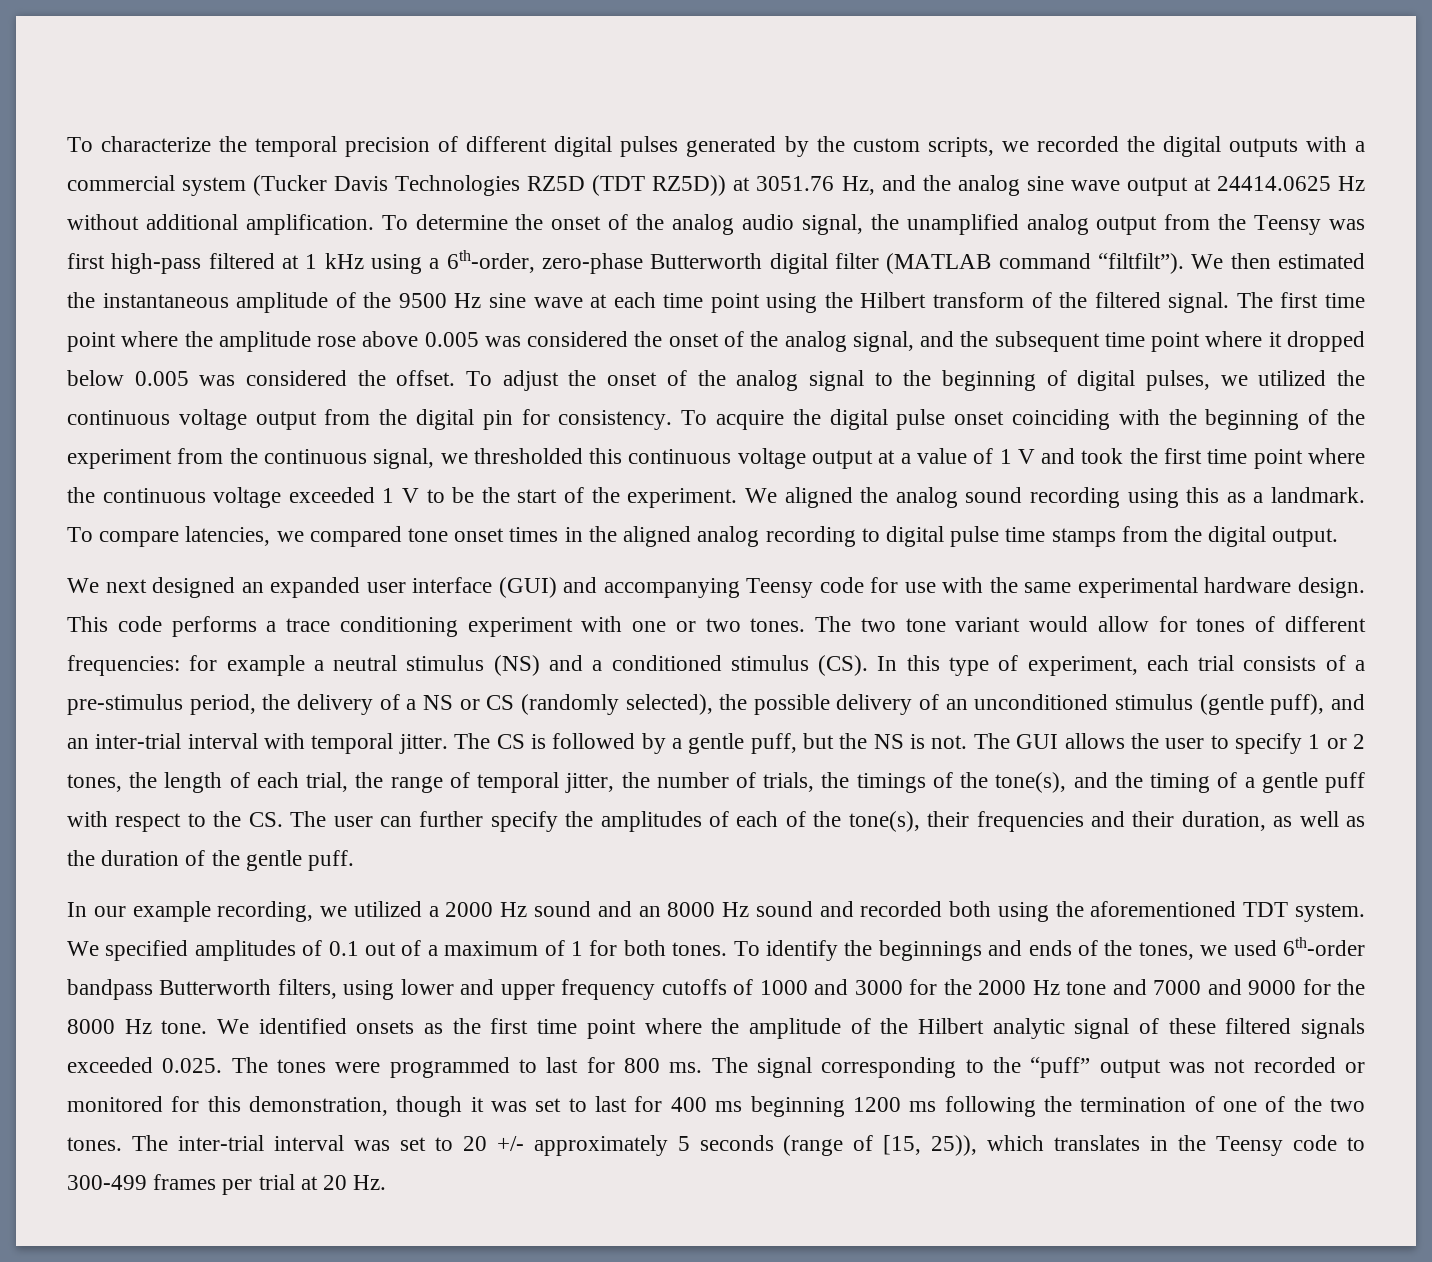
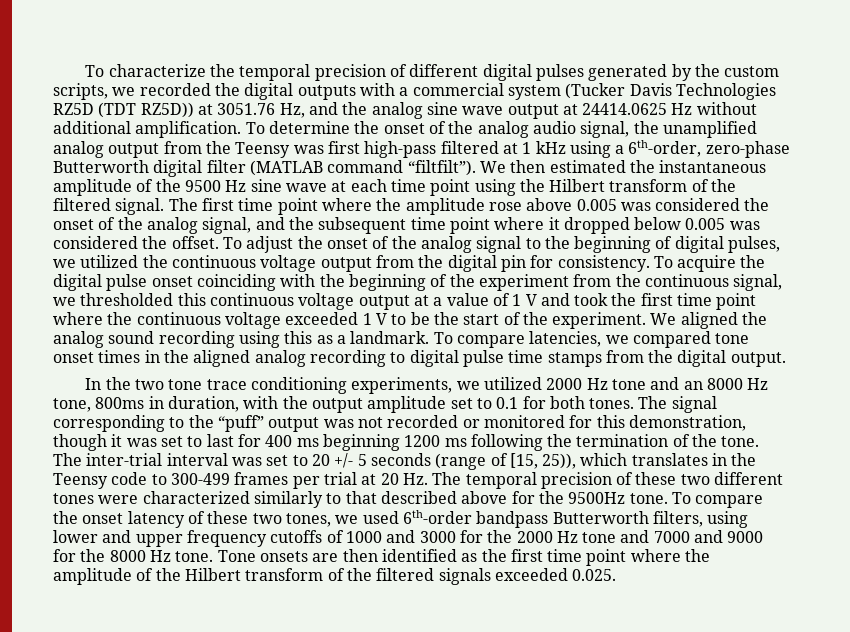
- We next designed an expanded user interface (GUI) and accompanying Teensy code for use with the same experimental hardware design. This code performs a trace conditioning experiment with one or two tones. The two tone variant would allow for tones of different frequencies: for example a neutral stimulus (NS) and a conditioned stimulus (CS). In this type of experiment, each trial consists of a pre-stimulus period, the delivery of a NS or CS (randomly selected), the possible delivery of an unconditioned stimulus (gentle puff), and an inter-trial interval with temporal jitter. The CS is followed by a gentle puff, but the NS is not. The GUI allows the user to specify 1 or 2 tones, the length of each trial, the range of temporal jitter, the number of trials, the timings of the tone(s), and the timing of a gentle puff with respect to the CS. The user can further specify the amplitudes of each of the tone(s), their frequencies and their duration, as well as the duration of the gentle puff.
- In our example recording, we utilized a 2000 Hz sound and an 8000 Hz sound and recorded both using the aforementioned TDT system. We specified amplitudes of 0.1 out of a maximum of 1 for both tones. To identify the beginnings and ends of the tones, we used 6th-order bandpass Butterworth filters, using lower and upper frequency cutoffs of 1000 and 3000 for the 2000 Hz tone and 7000 and 9000 for the 8000 Hz tone.
+ In the two tone trace conditioning experiments, we utilized 2000 Hz tone and an 8000 Hz tone, 800ms in duration, with the output amplitude set to 0.1 for both tones. The signal corresponding to the “puff” output was not recorded or monitored for this demonstration, though it was set to last for 400 ms beginning 1200 ms following the termination of the tone. The inter-trial interval was set to 20 +/- 5 seconds (range of [15, 25)), which translates in the Teensy code to 300-499 frames per trial at 20 Hz. The temporal precision of these two different tones were characterized similarly to that described above for the 9500Hz tone. To compare the onset latency of these two tones, we used 6th-order bandpass Butterworth filters, using lower and upper frequency cutoffs of 1000 and 3000 for the 2000 Hz tone and 7000 and 9000 for the 8000 Hz tone.
- We identified onsets as the first time point where the amplitude of the Hilbert analytic signal of these filtered signals exceeded 0.025. The tones were programmed to last for 800 ms. The signal corresponding to the “puff” output was not recorded or monitored for this demonstration, though it was set to last for 400 ms beginning 1200 ms following the termination of one of the two tones. The inter-trial interval was set to 20 +/- approximately 5 seconds (range of [15, 25)), which translates in the Teensy code to 300-499 frames per trial at 20 Hz.
+ Tone onsets are then identified as the first time point where the amplitude of the Hilbert transform of the filtered signals exceeded 0.025.

